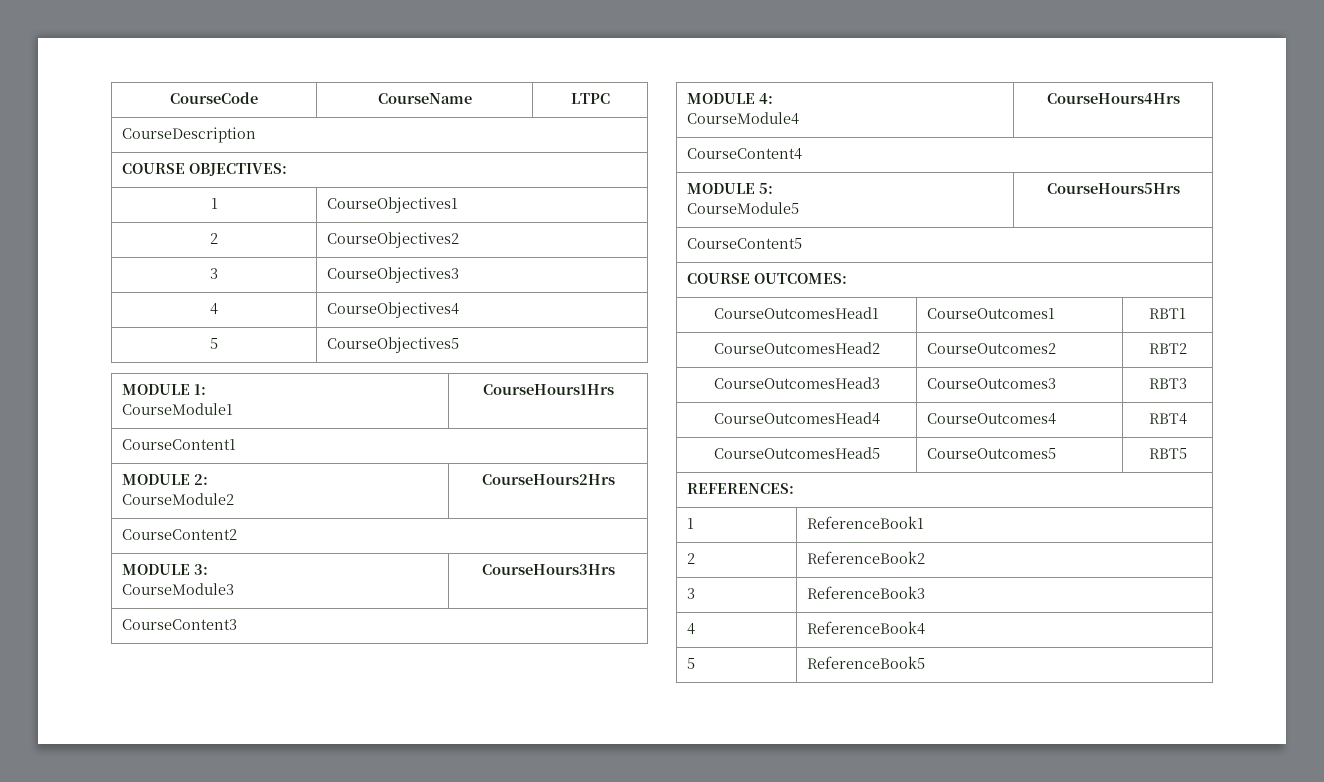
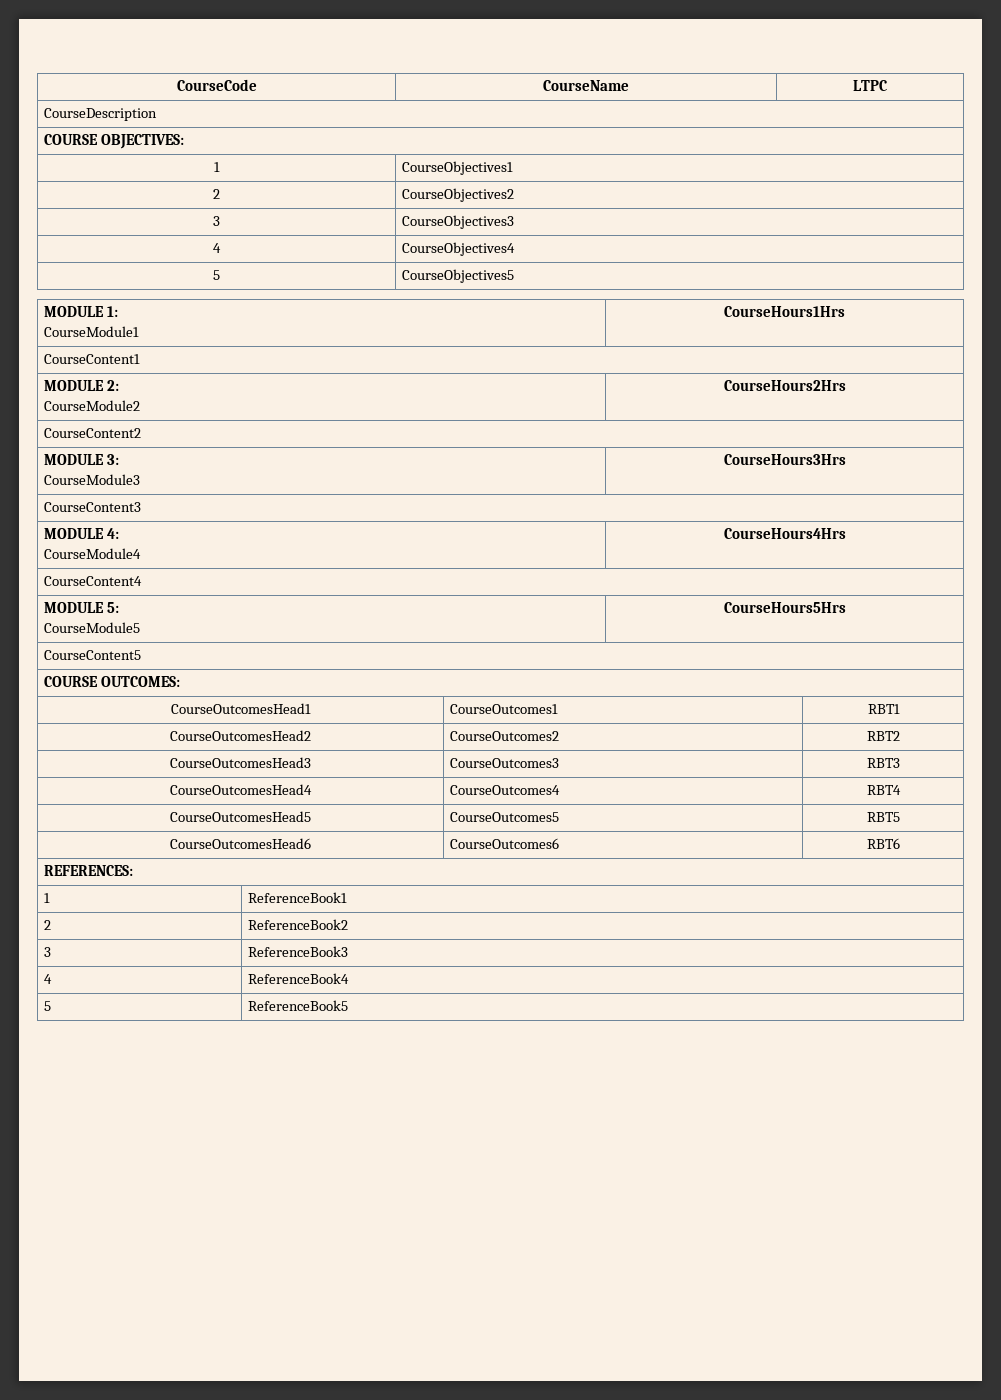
+ CourseOutcomesHead6 | CourseOutcomes6 | RBT6

